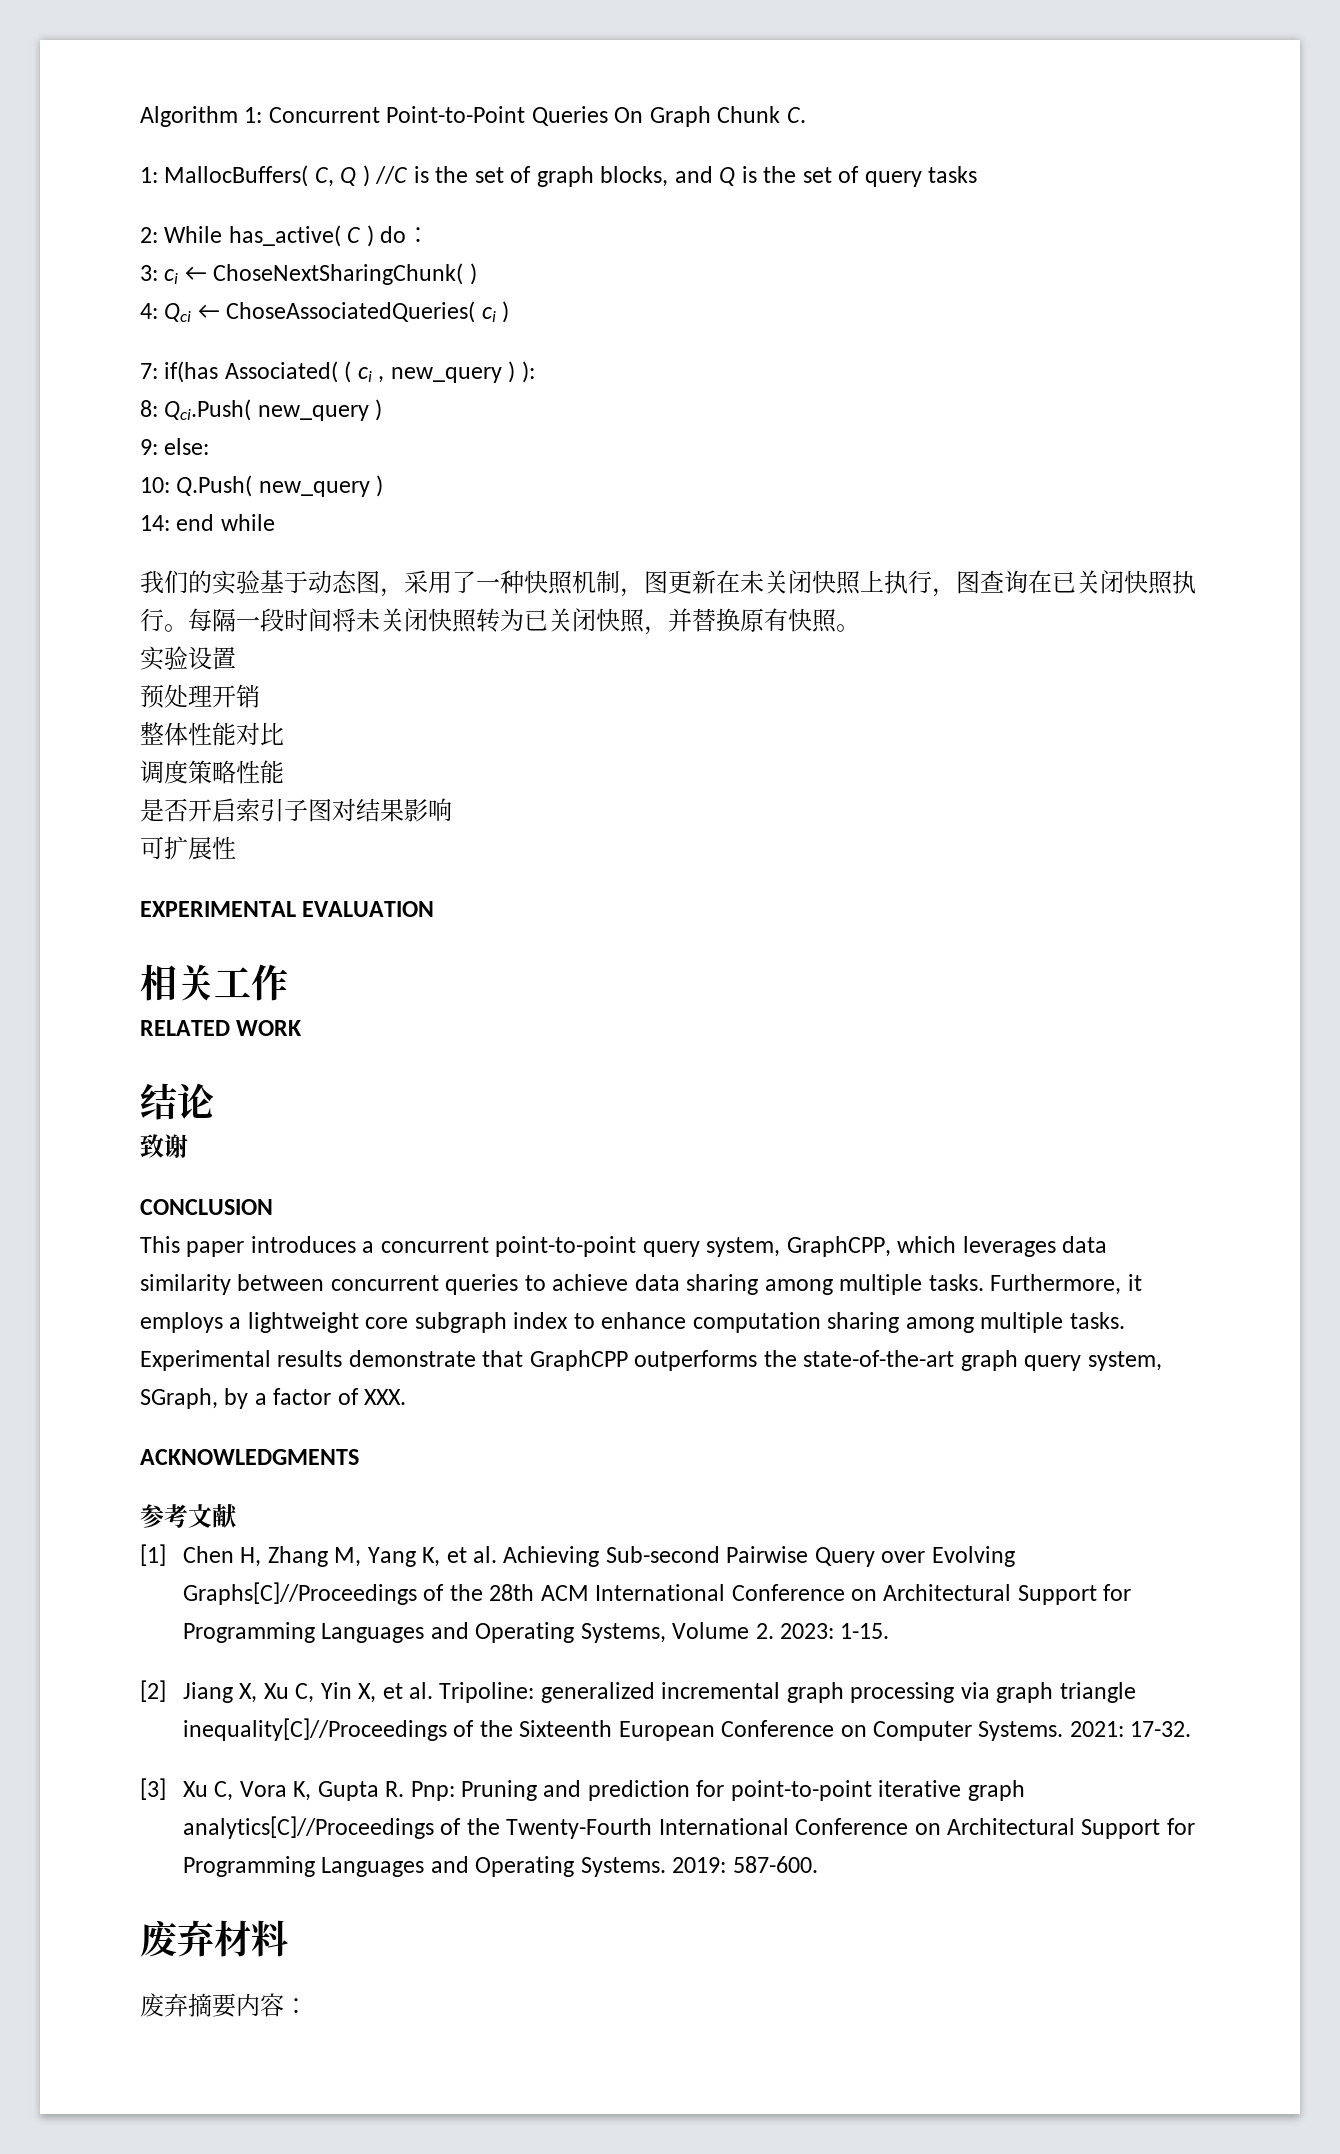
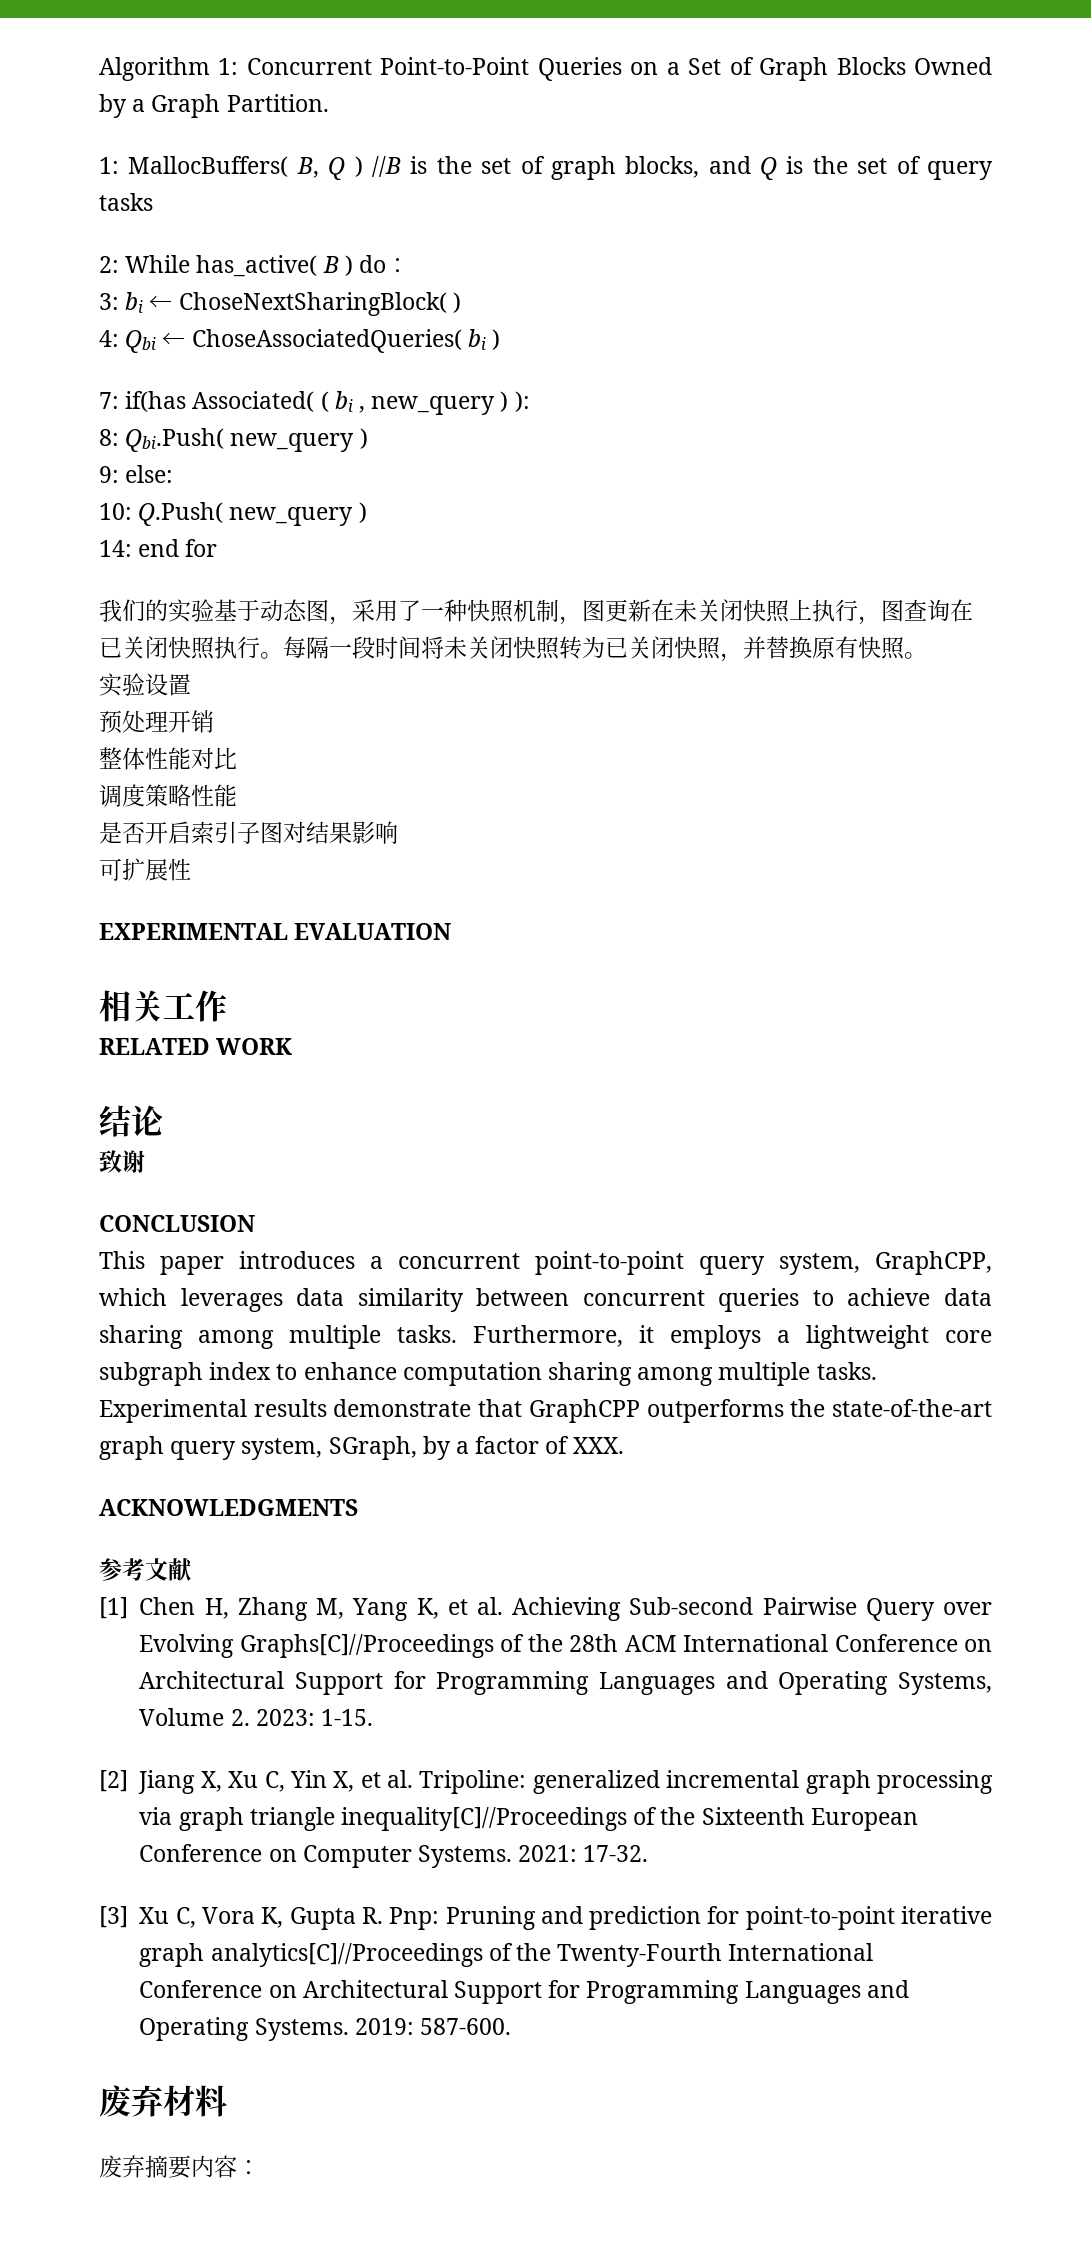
- Algorithm 1: Concurrent Point-to-Point Queries On Graph Chunk C.
+ Algorithm 1: Concurrent Point-to-Point Queries on a Set of Graph Blocks Owned by a Graph Partition.
- 1: MallocBuffers( C, Q ) //C is the set of graph blocks, and Q is the set of query tasks
+ 1: MallocBuffers( B, Q ) //B is the set of graph blocks, and Q is the set of query tasks
- 2: While has_active( C ) do：
+ 2: While has_active( B ) do：
- 3: ci ← ChoseNextSharingChunk( )
+ 3: bi ← ChoseNextSharingBlock( )
- 4: Qci ← ChoseAssociatedQueries( ci )
+ 4: Qbi ← ChoseAssociatedQueries( bi )
- 7: if(has Associated( ( ci , new_query ) ):
+ 7: if(has Associated( ( bi , new_query ) ):
- 8: Qci.Push( new_query )
+ 8: Qbi.Push( new_query )
- 14: end while
+ 14: end for

